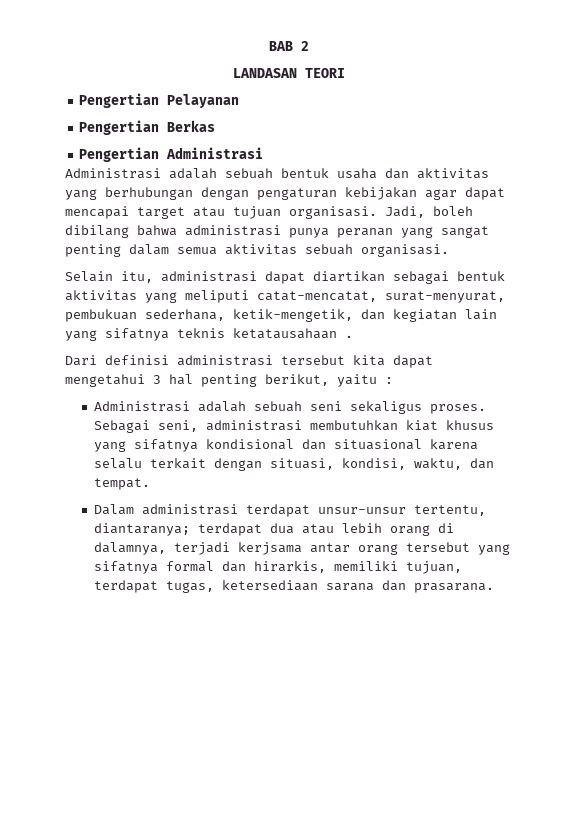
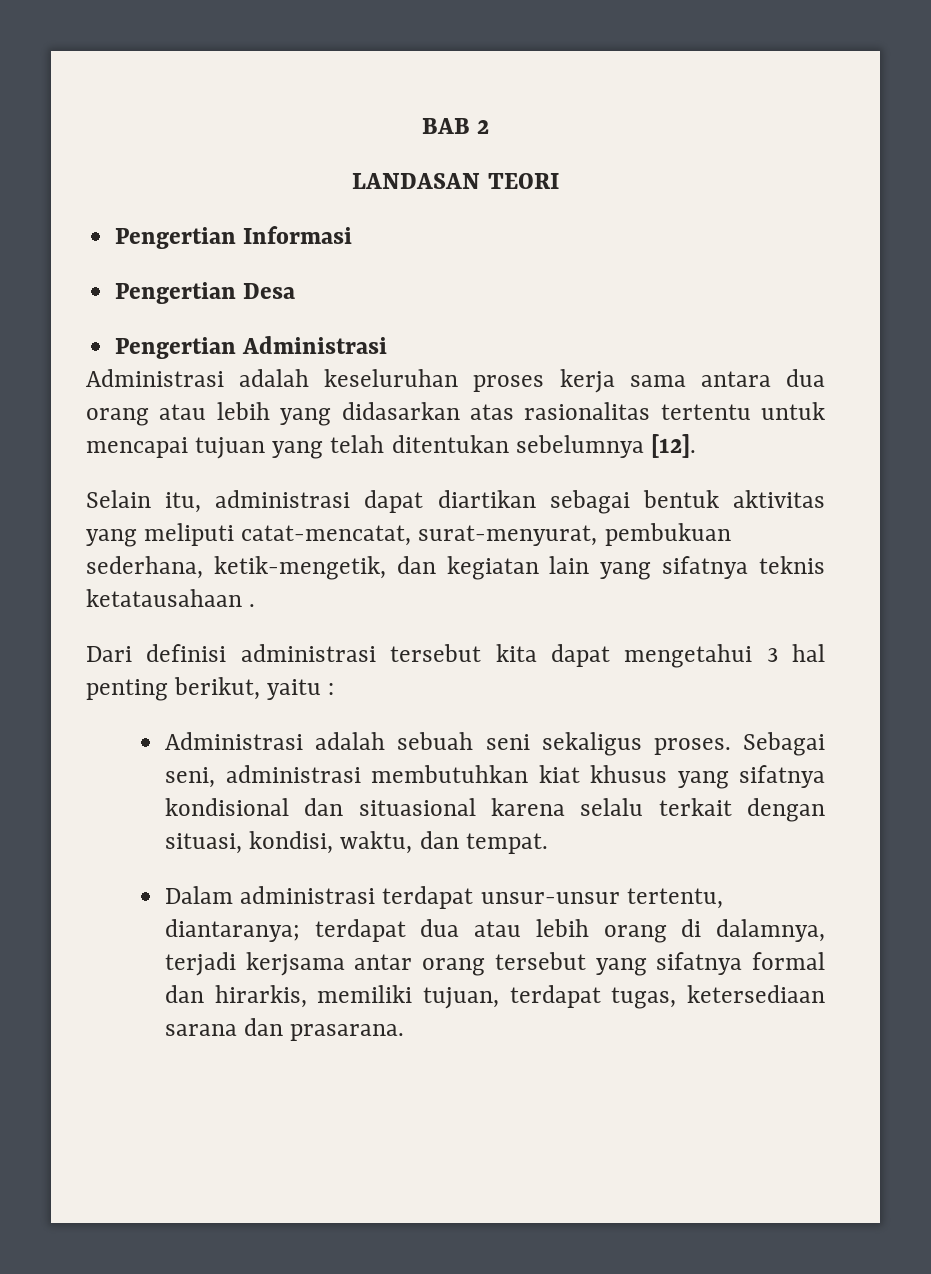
- Pengertian Pelayanan
- Pengertian Berkas
+ Pengertian Informasi
+ Pengertian Desa
- Administrasi adalah sebuah bentuk usaha dan aktivitas yang berhubungan dengan pengaturan kebijakan agar dapat mencapai target atau tujuan organisasi. Jadi, boleh dibilang bahwa administrasi punya peranan yang sangat penting dalam semua aktivitas sebuah organisasi.
+ Administrasi adalah keseluruhan proses kerja sama antara dua orang atau lebih yang didasarkan atas rasionalitas tertentu untuk mencapai tujuan yang telah ditentukan sebelumnya [12].

